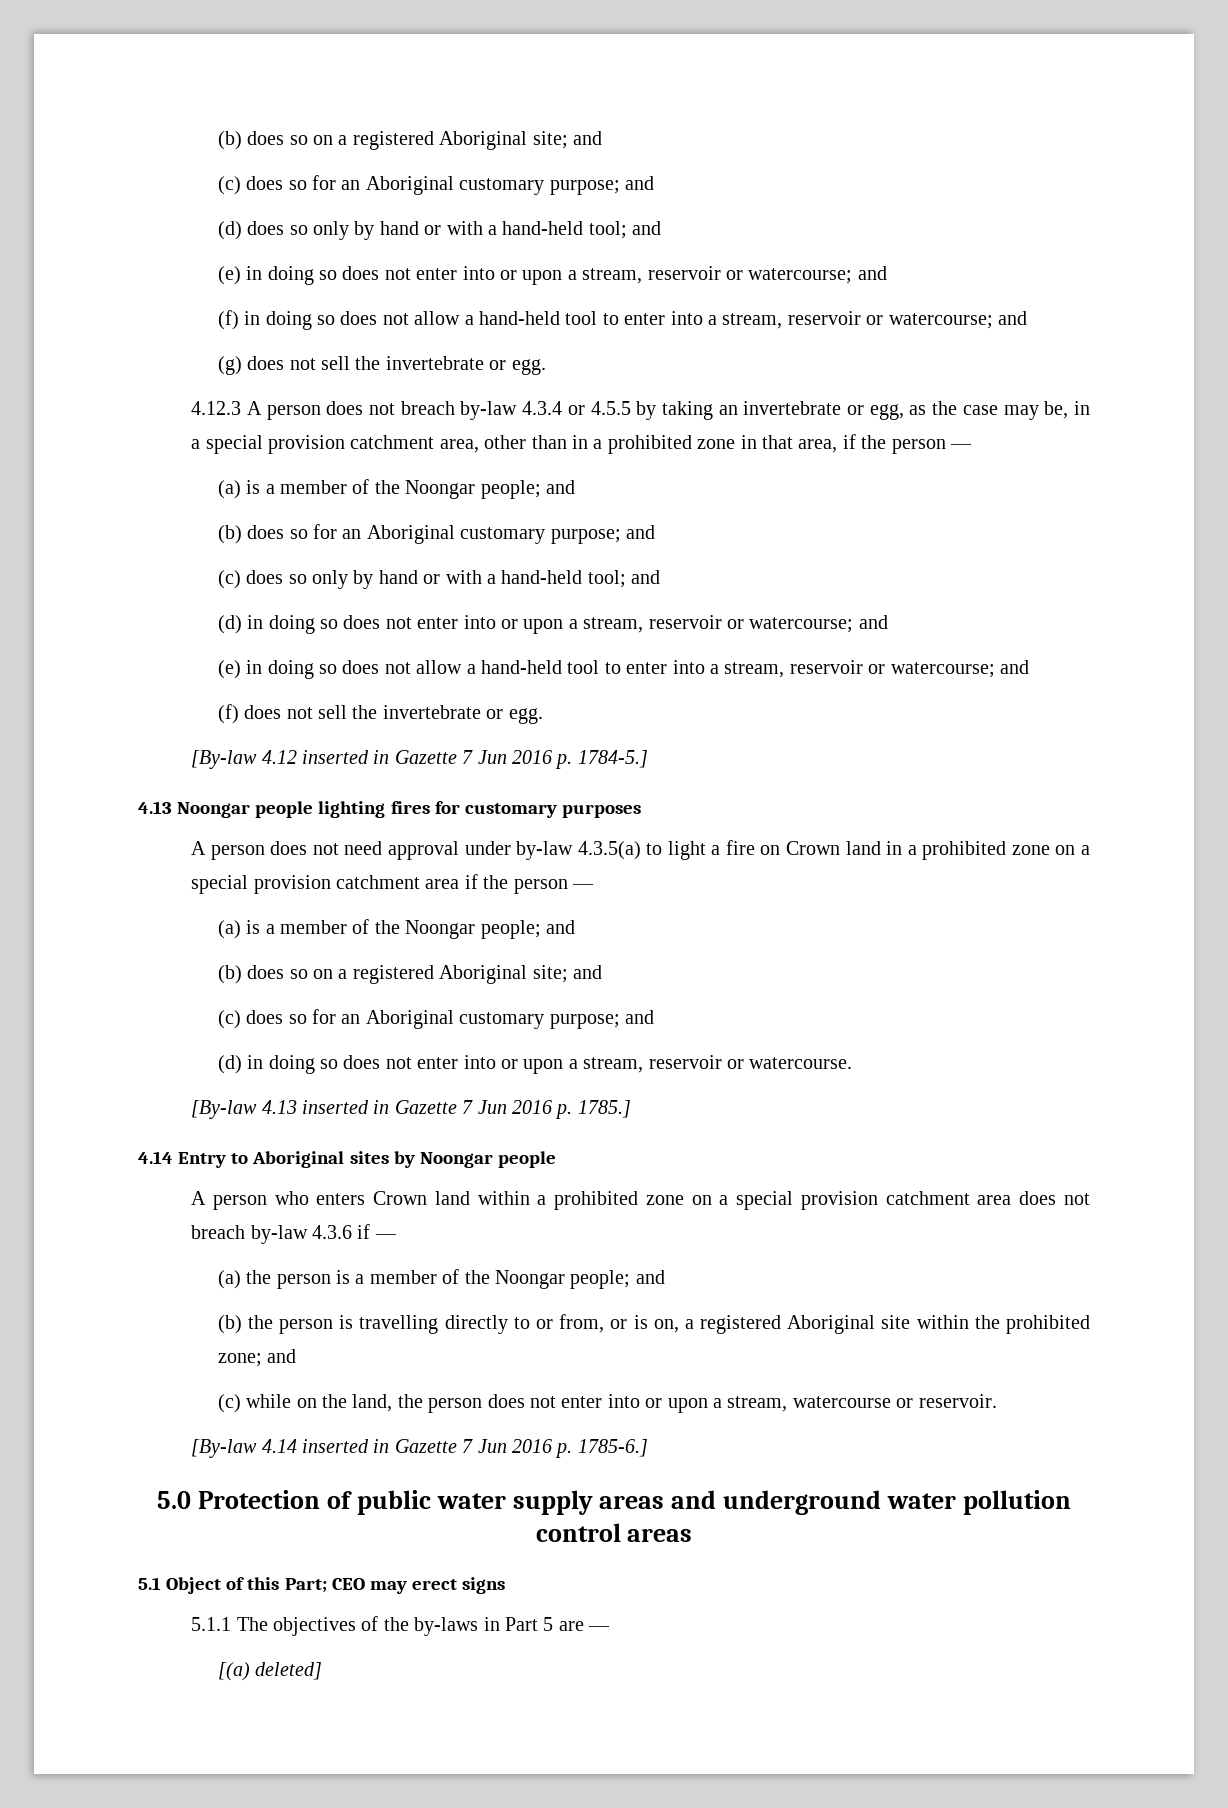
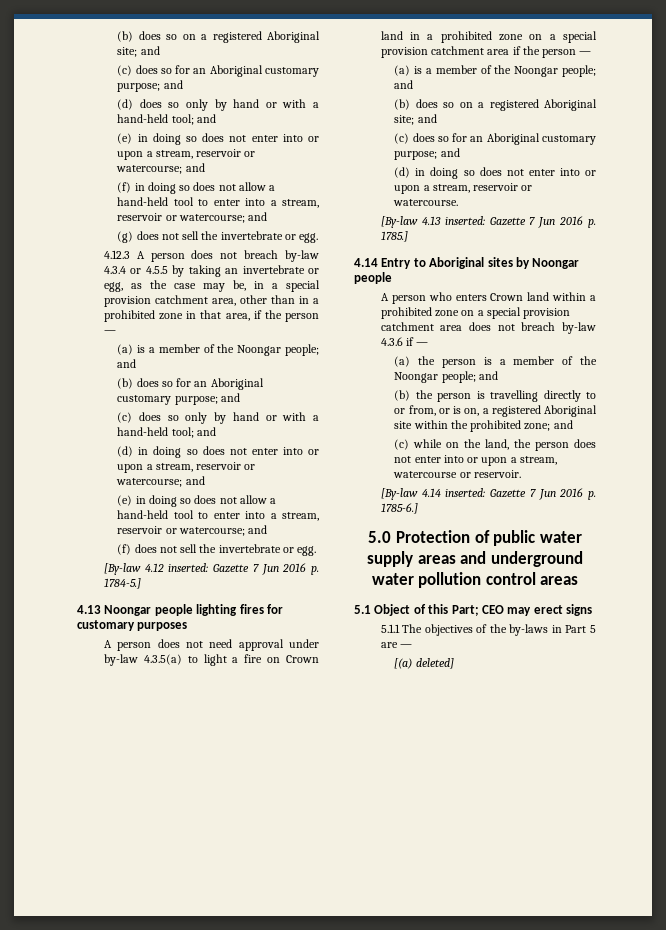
- [By-law 4.12 inserted in Gazette 7 Jun 2016 p. 1784-5.]
+ [By-law 4.12 inserted: Gazette 7 Jun 2016 p. 1784-5.]
- [By-law 4.13 inserted in Gazette 7 Jun 2016 p. 1785.]
+ [By-law 4.13 inserted: Gazette 7 Jun 2016 p. 1785.]
- [By-law 4.14 inserted in Gazette 7 Jun 2016 p. 1785-6.]
+ [By-law 4.14 inserted: Gazette 7 Jun 2016 p. 1785-6.]

